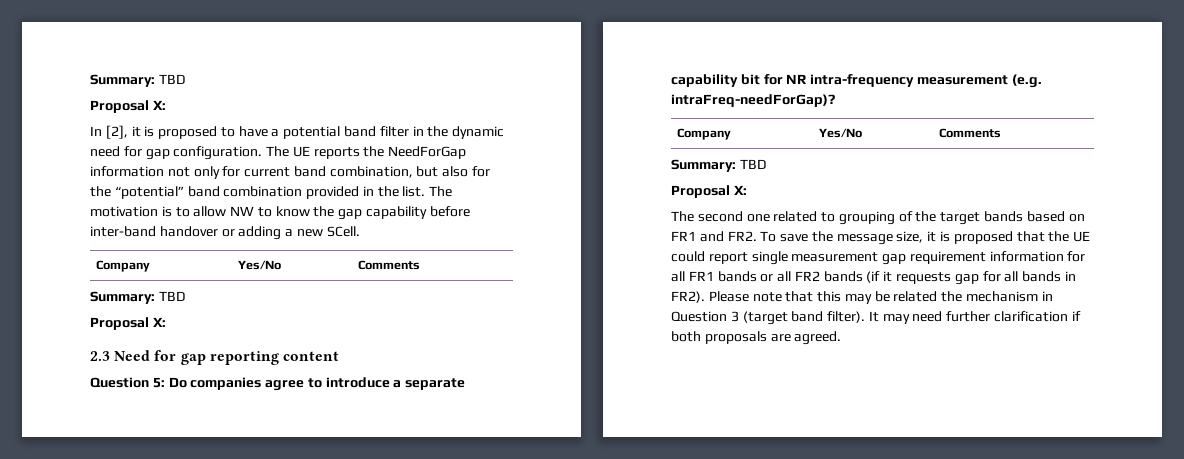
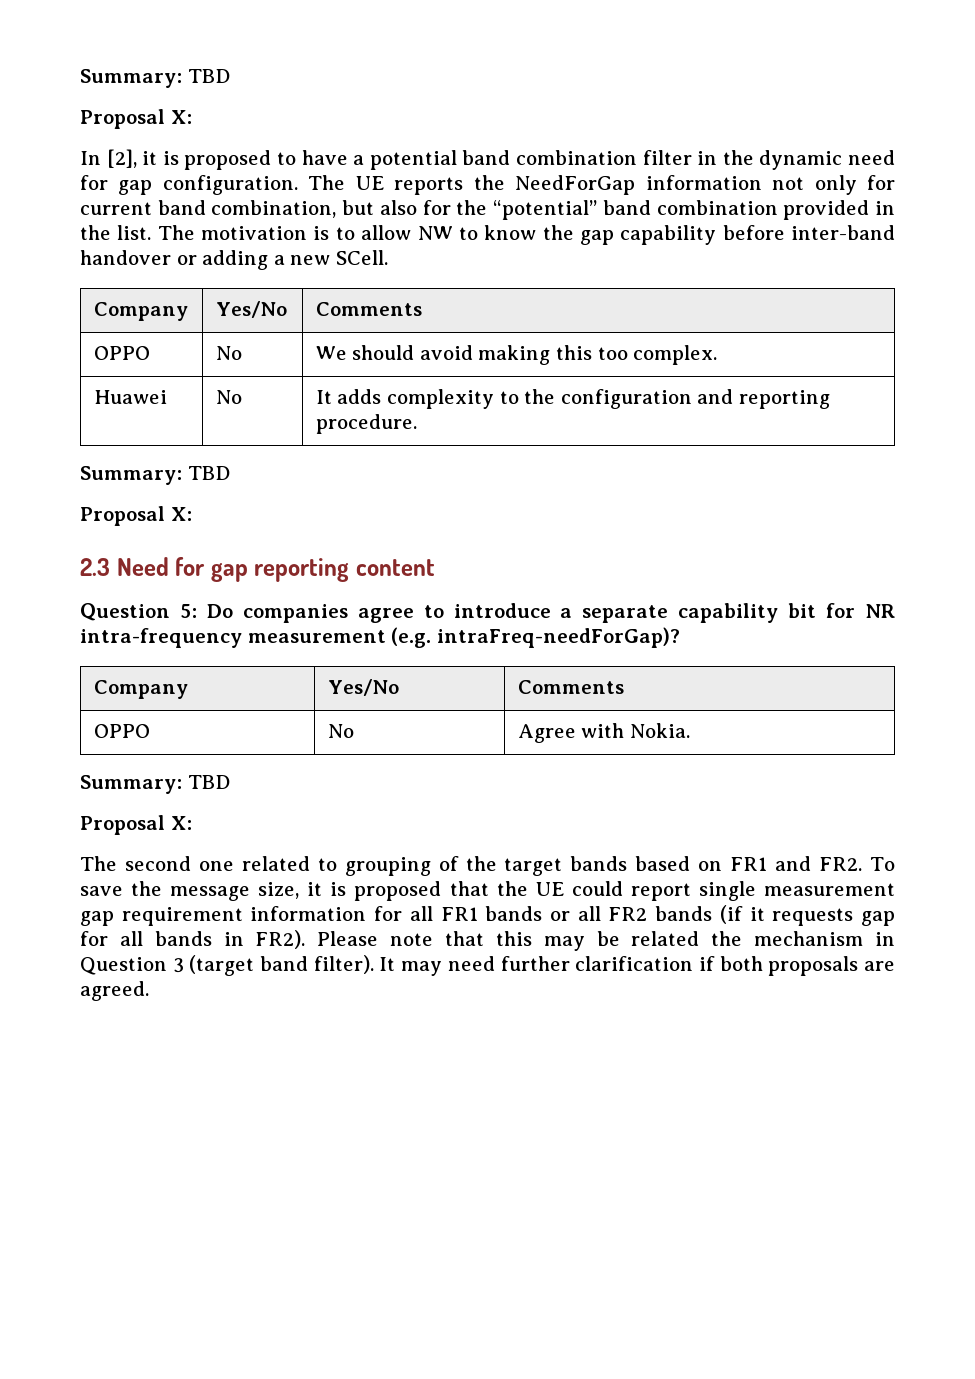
- In [2], it is proposed to have a potential band filter in the dynamic need for gap configuration.
+ In [2], it is proposed to have a potential band combination filter in the dynamic need for gap configuration.
+ OPPO | No | We should avoid making this too complex.
+ Huawei | No | It adds complexity to the configuration and reporting procedure.
+ OPPO | No | Agree with Nokia.

